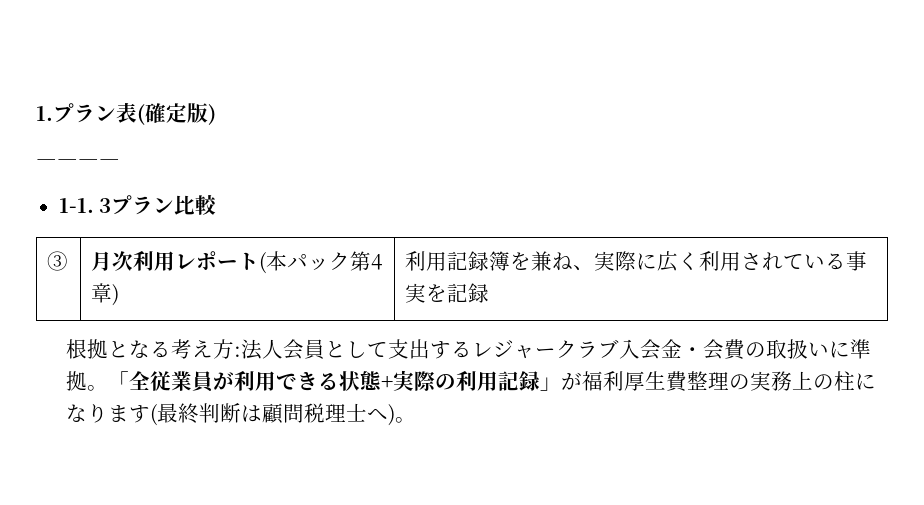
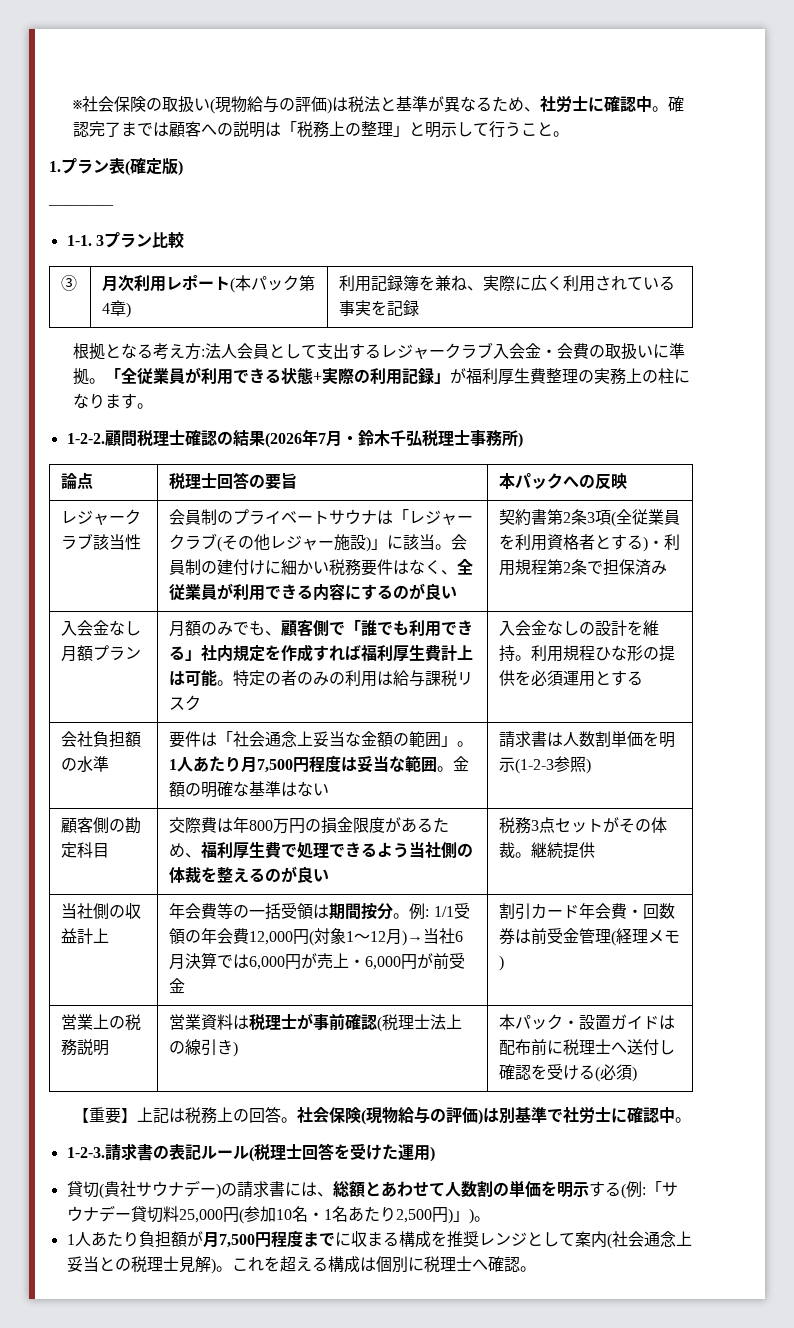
+ ※社会保険の取扱い(現物給与の評価)は税法と基準が異なるため、社労士に確認中。確認完了までは顧客への説明は「税務上の整理」と明示して行うこと。
- 「全従業員が利用できる状態+実際の利用記録」が福利厚生費整理の実務上の柱になります(最終判断は顧問税理士へ)。
+ 「全従業員が利用できる状態+実際の利用記録」が福利厚生費整理の実務上の柱になります。
+ 1-2-2.顧問税理士確認の結果(2026年7月・鈴木千弘税理士事務所)
+ 論点 | 税理士回答の要旨 | 本パックへの反映
+ レジャークラブ該当性 | 会員制のプライベートサウナは「レジャークラブ(その他レジャー施設)」に該当。会員制の建付けに細かい税務要件はなく、全従業員が利用できる内容にするのが良い | 契約書第2条3項(全従業員を利用資格者とする)・利用規程第2条で担保済み
+ 入会金なし月額プラン | 月額のみでも、顧客側で「誰でも利用できる」社内規定を作成すれば福利厚生費計上は可能。特定の者のみの利用は給与課税リスク | 入会金なしの設計を維持。利用規程ひな形の提供を必須運用とする
+ 会社負担額の水準 | 要件は「社会通念上妥当な金額の範囲」。1人あたり月7,500円程度は妥当な範囲。金額の明確な基準はない | 請求書は人数割単価を明示(1-2-3参照)
+ 顧客側の勘定科目 | 交際費は年800万円の損金限度があるため、福利厚生費で処理できるよう当社側の体裁を整えるのが良い | 税務3点セットがその体裁。継続提供
+ 当社側の収益計上 | 年会費等の一括受領は期間按分。例: 1/1受領の年会費12,000円(対象1〜12月)→当社6月決算では6,000円が売上・6,000円が前受金 | 割引カード年会費・回数券は前受金管理(経理メモ)
+ 営業上の税務説明 | 営業資料は税理士が事前確認(税理士法上の線引き) | 本パック・設置ガイドは配布前に税理士へ送付し確認を受ける(必須)
+ 【重要】上記は税務上の回答。社会保険(現物給与の評価)は別基準で社労士に確認中。
+ 1-2-3.請求書の表記ルール(税理士回答を受けた運用)
+ 貸切(貴社サウナデー)の請求書には、総額とあわせて人数割の単価を明示する(例:「サウナデー貸切料25,000円(参加10名・1名あたり2,500円)」)。
+ 1人あたり負担額が月7,500円程度までに収まる構成を推奨レンジとして案内(社会通念上妥当との税理士見解)。これを超える構成は個別に税理士へ確認。

